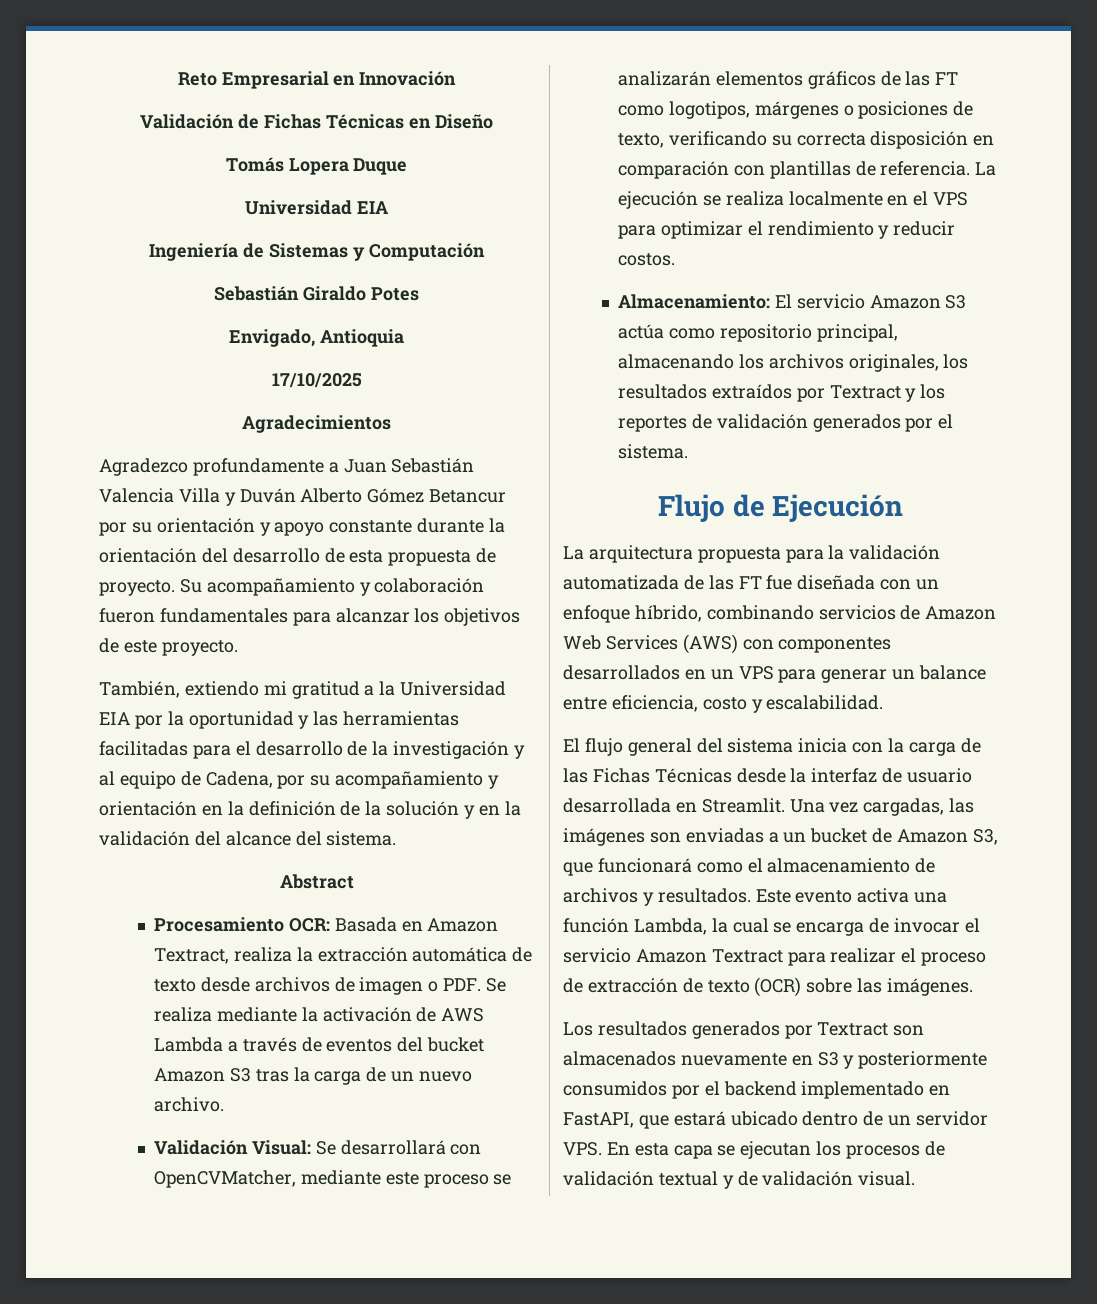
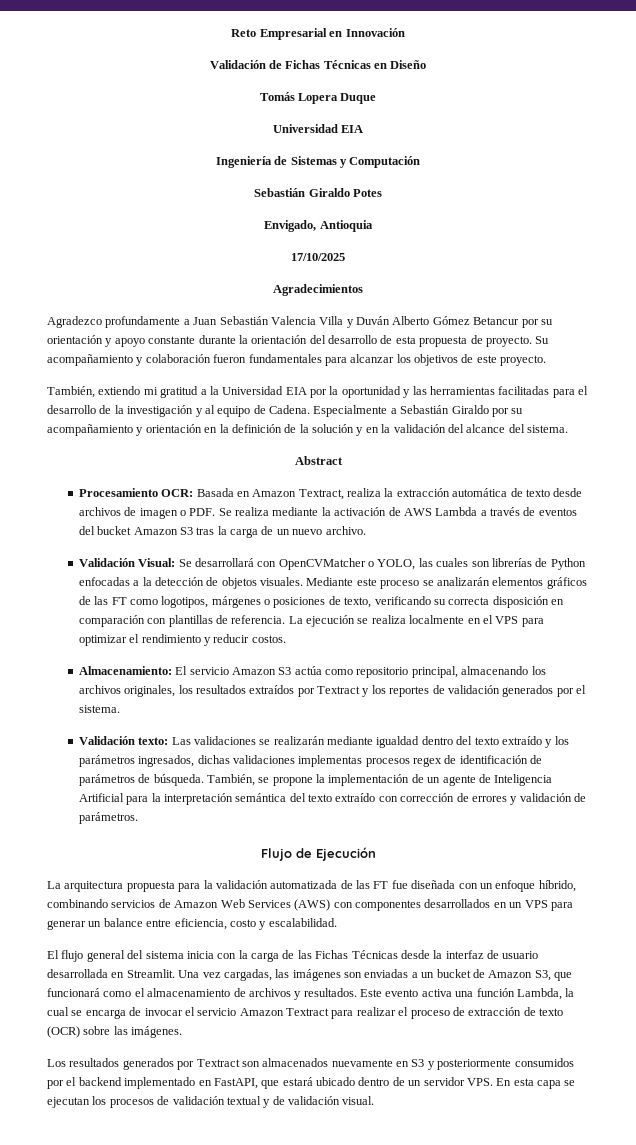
- También, extiendo mi gratitud a la Universidad EIA por la oportunidad y las herramientas facilitadas para el desarrollo de la investigación y al equipo de Cadena, por su acompañamiento y orientación en la definición de la solución y en la validación del alcance del sistema.
+ También, extiendo mi gratitud a la Universidad EIA por la oportunidad y las herramientas facilitadas para el desarrollo de la investigación y al equipo de Cadena. Especialmente a Sebastián Giraldo por su acompañamiento y orientación en la definición de la solución y en la validación del alcance del sistema.
- Validación Visual: Se desarrollará con OpenCVMatcher, mediante este proceso se analizarán elementos gráficos de las FT como logotipos, márgenes o posiciones de texto, verificando su correcta disposición en comparación con plantillas de referencia.
+ Validación Visual: Se desarrollará con OpenCVMatcher o YOLO, las cuales son librerías de Python enfocadas a la detección de objetos visuales. Mediante este proceso se analizarán elementos gráficos de las FT como logotipos, márgenes o posiciones de texto, verificando su correcta disposición en comparación con plantillas de referencia.
+ Validación texto: Las validaciones se realizarán mediante igualdad dentro del texto extraído y los parámetros ingresados, dichas validaciones implementas procesos regex de identificación de parámetros de búsqueda. También, se propone la implementación de un agente de Inteligencia Artificial para la interpretación semántica del texto extraído con corrección de errores y validación de parámetros.

